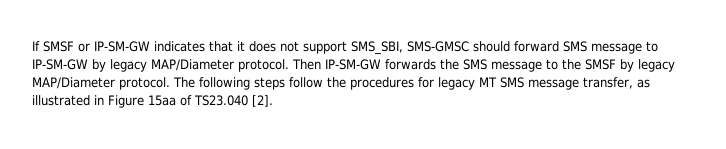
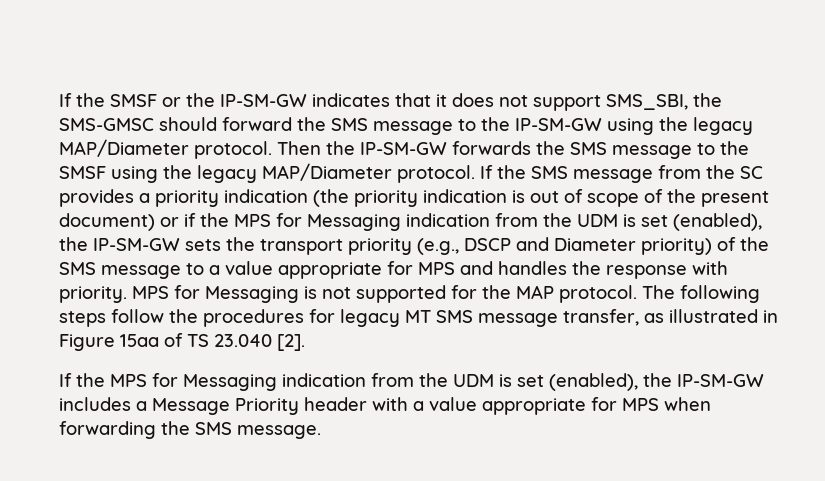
- If SMSF or IP-SM-GW indicates that it does not support SMS_SBI, SMS-GMSC should forward SMS message to IP-SM-GW by legacy MAP/Diameter protocol.
+ If the SMSF or the IP-SM-GW indicates that it does not support SMS_SBI, the SMS-GMSC should forward the SMS message to the IP-SM-GW using the legacy MAP/Diameter protocol.
- Then IP-SM-GW forwards the SMS message to the SMSF by legacy MAP/Diameter protocol.
+ Then the IP-SM-GW forwards the SMS message to the SMSF using the legacy MAP/Diameter protocol. If the SMS message from the SC provides a priority indication (the priority indication is out of scope of the present document) or if the MPS for Messaging indication from the UDM is set (enabled), the IP-SM-GW sets the transport priority (e.g., DSCP and Diameter priority) of the SMS message to a value appropriate for MPS and handles the response with priority. MPS for Messaging is not supported for the MAP protocol.
- The following steps follow the procedures for legacy MT SMS message transfer, as illustrated in Figure 15aa of TS23.040 [2].
+ The following steps follow the procedures for legacy MT SMS message transfer, as illustrated in Figure 15aa of TS 23.040 [2].
+ If the MPS for Messaging indication from the UDM is set (enabled), the IP-SM-GW includes a Message Priority header with a value appropriate for MPS when forwarding the SMS message.

